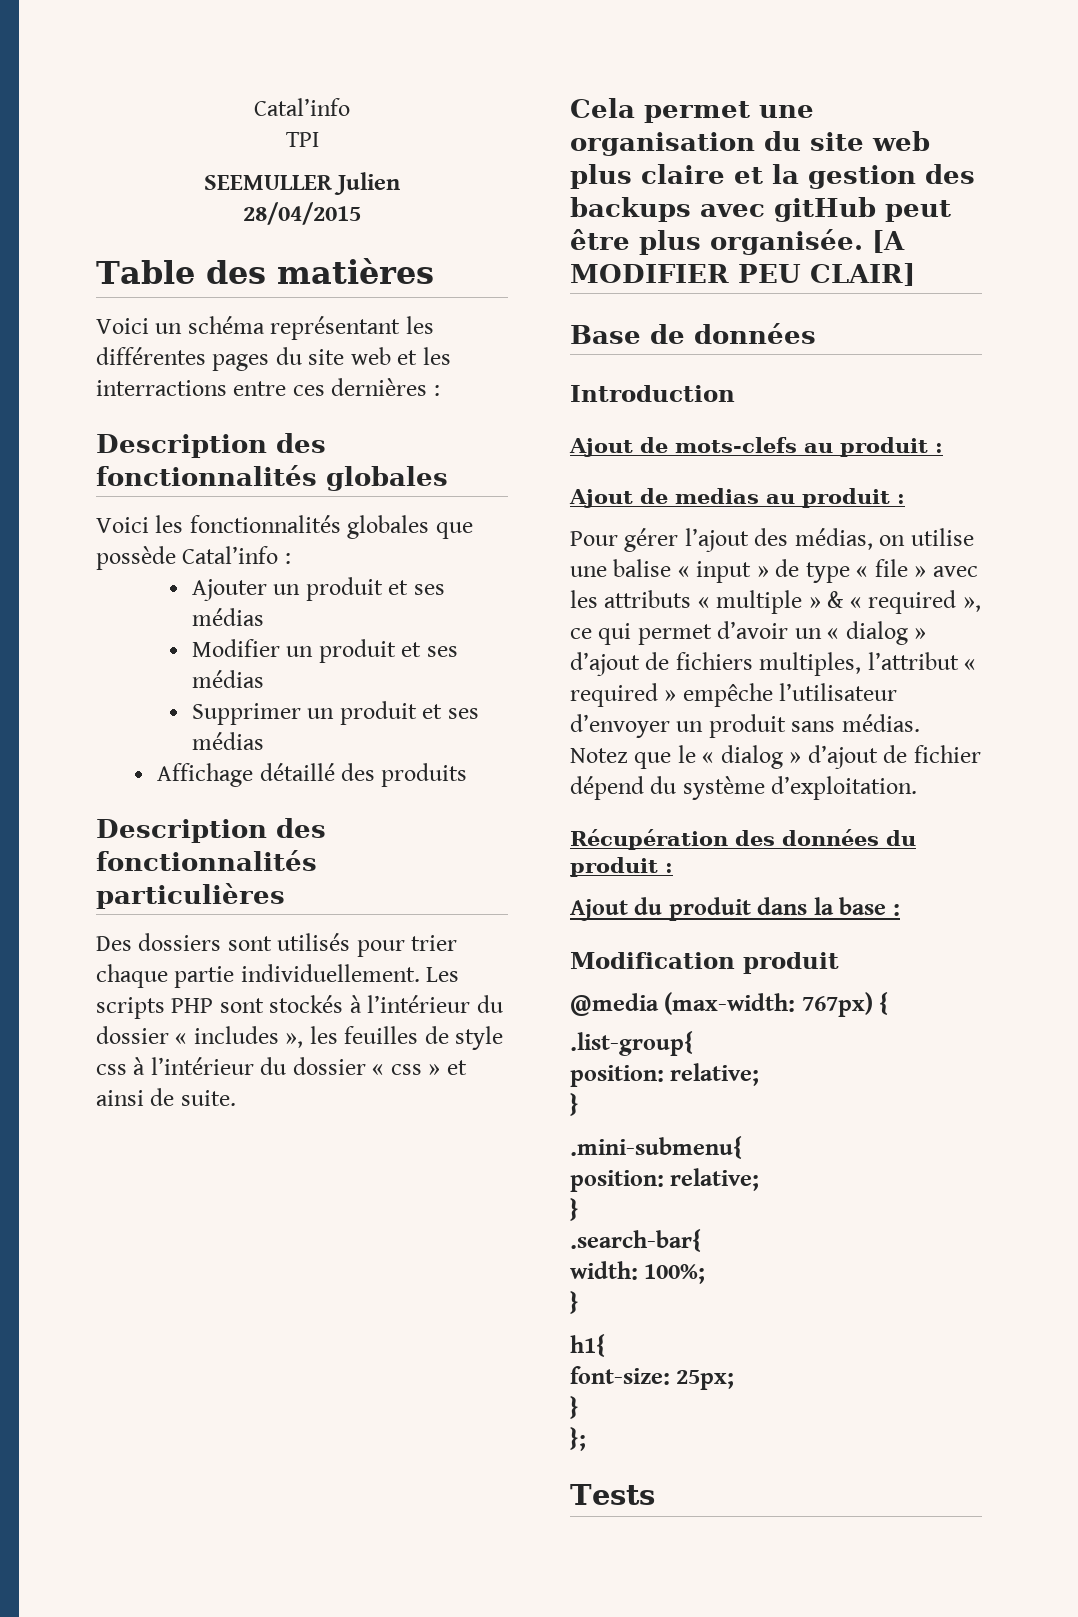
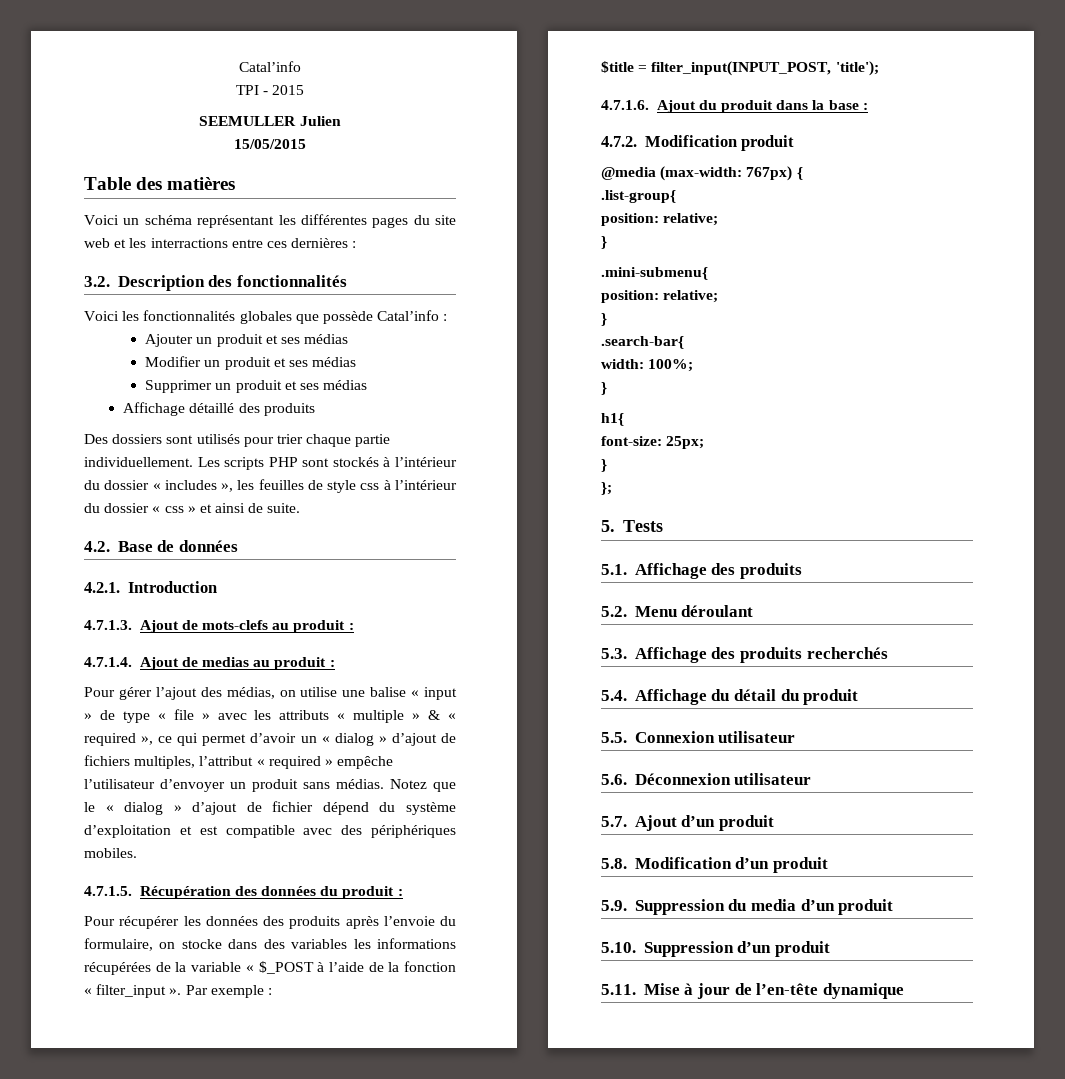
- TPI
+ TPI - 2015
- 28/04/2015
+ 15/05/2015
- Description des fonctionnalités globales
+ 3.2. Description des fonctionnalités
- Description des fonctionnalités particulières
- Cela permet une organisation du site web plus claire et la gestion des backups avec gitHub peut être plus organisée. [A MODIFIER PEU CLAIR]
- Base de données
+ 4.2. Base de données
- Introduction
+ 4.2.1. Introduction
- Ajout de mots-clefs au produit :
+ 4.7.1.3. Ajout de mots-clefs au produit :
- Ajout de medias au produit :
+ 4.7.1.4. Ajout de medias au produit :
- Notez que le « dialog » d’ajout de fichier dépend du système d’exploitation.
- Récupération des données du produit :
+ Notez que le « dialog » d’ajout de fichier dépend du système d’exploitation et est compatible avec des périphériques mobiles.
+ 4.7.1.5. Récupération des données du produit :
- Ajout du produit dans la base :
+ Pour récupérer les données des produits après l’envoie du formulaire, on stocke dans des variables les informations récupérées de la variable « $_POST à l’aide de la fonction « filter_input ». Par exemple :
+ $title = filter_input(INPUT_POST, 'title');
+ 4.7.1.6. Ajout du produit dans la base :
- Modification produit
+ 4.7.2. Modification produit
- Tests
+ 5. Tests
+ 5.1. Affichage des produits
+ 5.2. Menu déroulant
+ 5.3. Affichage des produits recherchés
+ 5.4. Affichage du détail du produit
+ 5.5. Connexion utilisateur
+ 5.6. Déconnexion utilisateur
+ 5.7. Ajout d’un produit
+ 5.8. Modification d’un produit
+ 5.9. Suppression du media d’un produit
+ 5.10. Suppression d’un produit
+ 5.11. Mise à jour de l’en-tête dynamique

